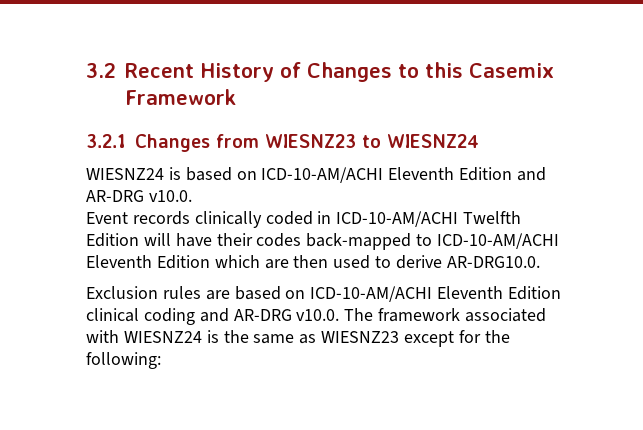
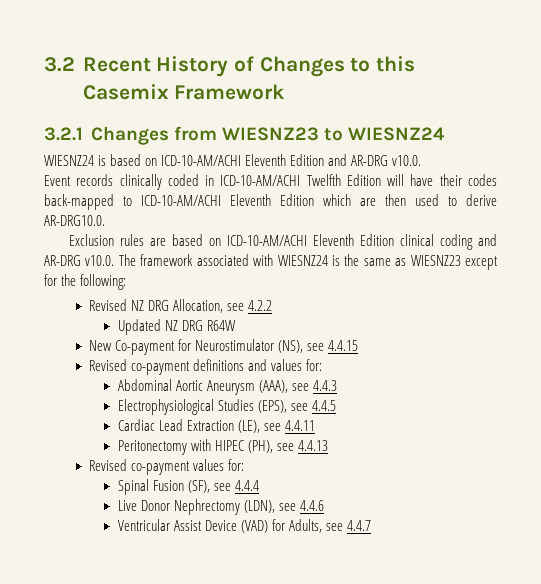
+ Revised NZ DRG Allocation, see 4.2.2
+ Updated NZ DRG R64W
+ New Co-payment for Neurostimulator (NS), see 4.4.15
+ Revised co-payment definitions and values for:
+ Abdominal Aortic Aneurysm (AAA), see 4.4.3
+ Electrophysiological Studies (EPS), see 4.4.5
+ Cardiac Lead Extraction (LE), see 4.4.11
+ Peritonectomy with HIPEC (PH), see 4.4.13
+ Revised co-payment values for:
+ Spinal Fusion (SF), see 4.4.4
+ Live Donor Nephrectomy (LDN), see 4.4.6
+ Ventricular Assist Device (VAD) for Adults, see 4.4.7

